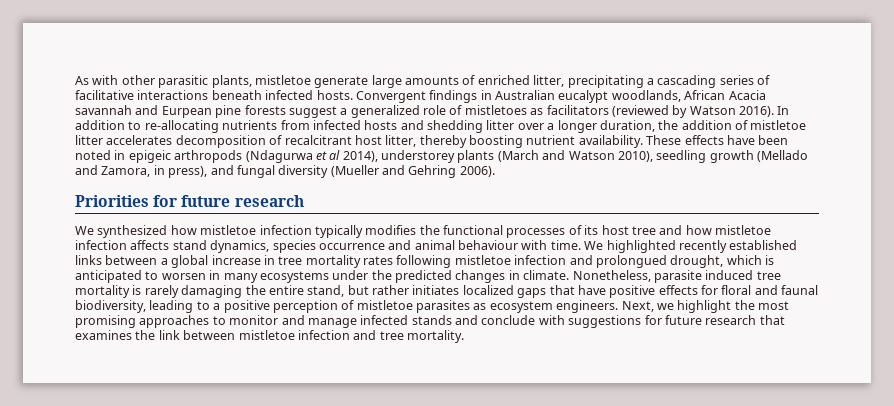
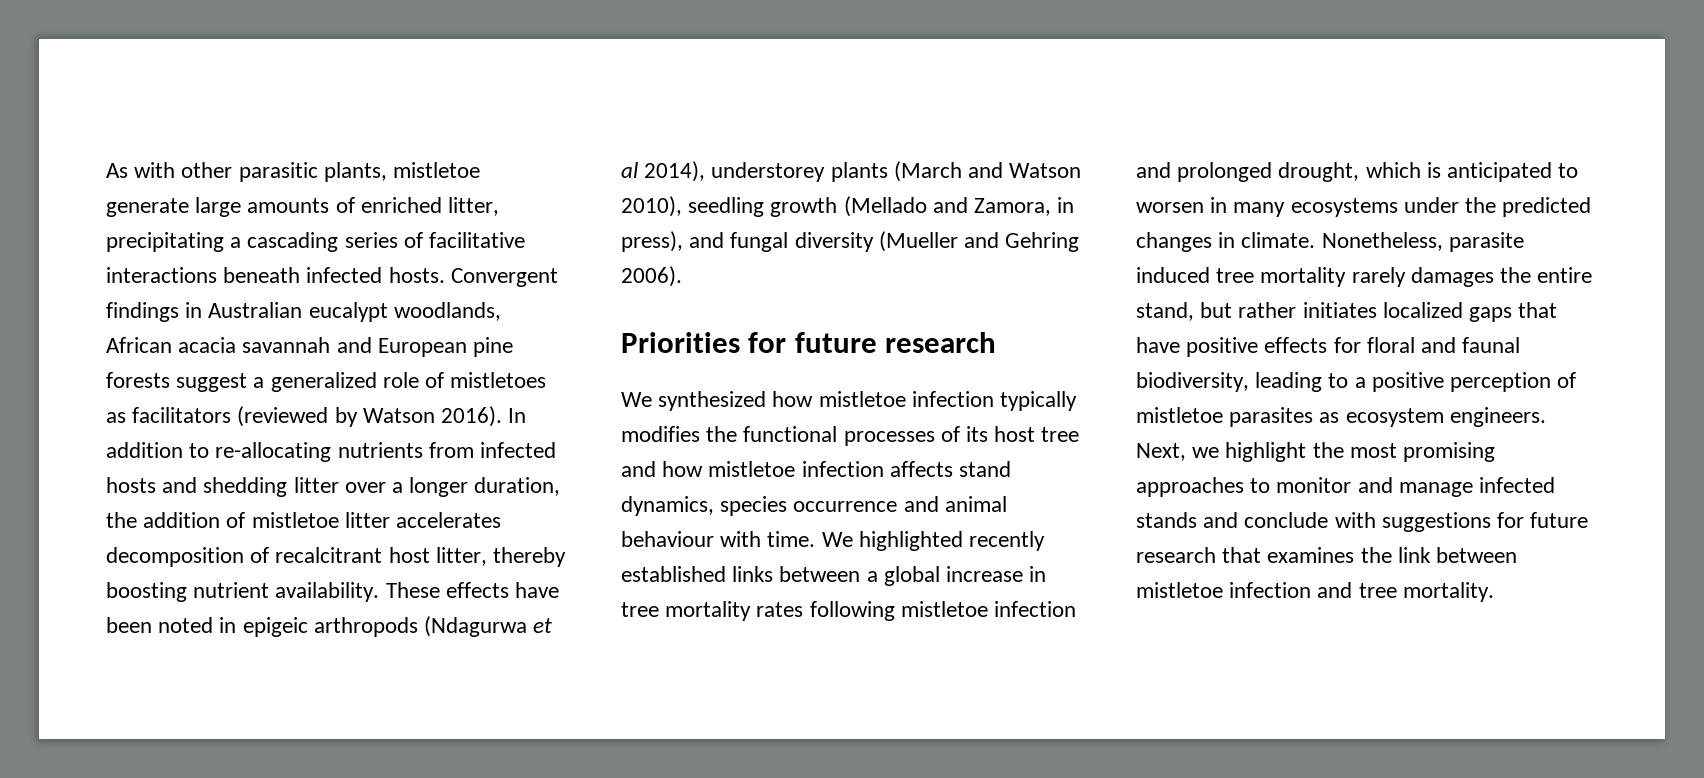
- Convergent findings in Australian eucalypt woodlands, African Acacia savannah and Eurpean pine forests suggest a generalized role of mistletoes as facilitators (reviewed by Watson 2016).
+ Convergent findings in Australian eucalypt woodlands, African acacia savannah and European pine forests suggest a generalized role of mistletoes as facilitators (reviewed by Watson 2016).
- We highlighted recently established links between a global increase in tree mortality rates following mistletoe infection and prolongued drought, which is anticipated to worsen in many ecosystems under the predicted changes in climate.
+ We highlighted recently established links between a global increase in tree mortality rates following mistletoe infection and prolonged drought, which is anticipated to worsen in many ecosystems under the predicted changes in climate.
- Nonetheless, parasite induced tree mortality is rarely damaging the entire stand, but rather initiates localized gaps that have positive effects for floral and faunal biodiversity, leading to a positive perception of mistletoe parasites as ecosystem engineers.
+ Nonetheless, parasite induced tree mortality rarely damages the entire stand, but rather initiates localized gaps that have positive effects for floral and faunal biodiversity, leading to a positive perception of mistletoe parasites as ecosystem engineers.

